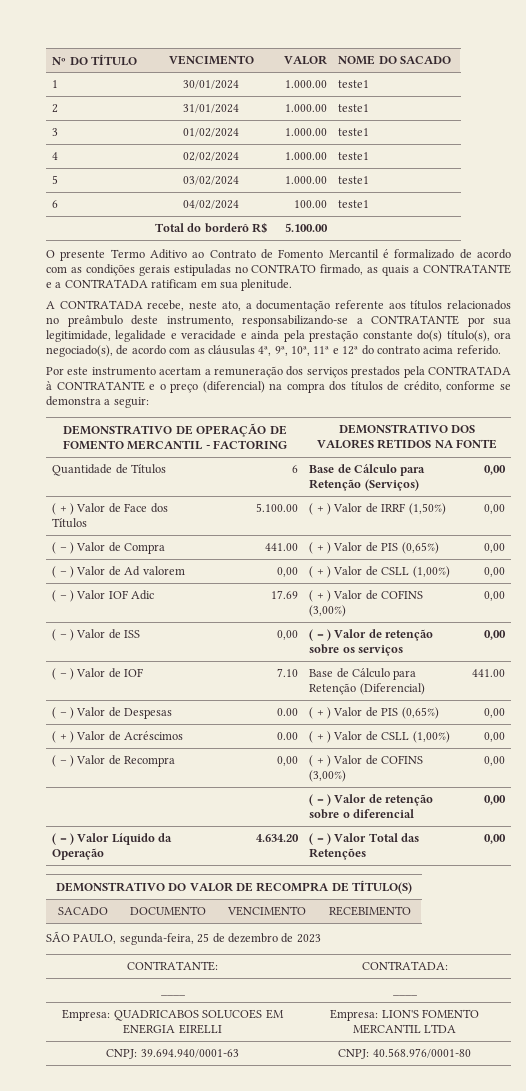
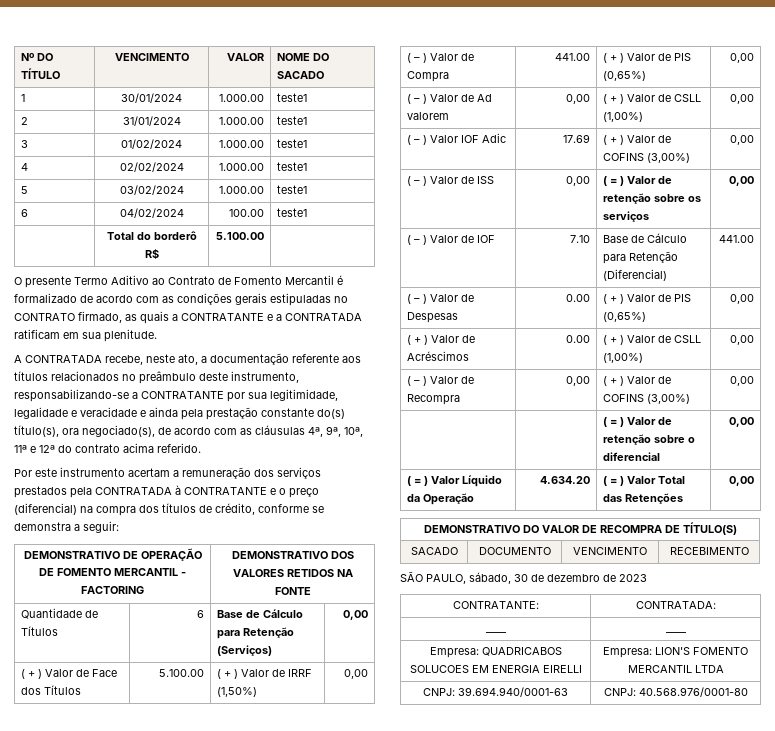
- SÃO PAULO, segunda-feira, 25 de dezembro de 2023
+ SÃO PAULO, sábado, 30 de dezembro de 2023

